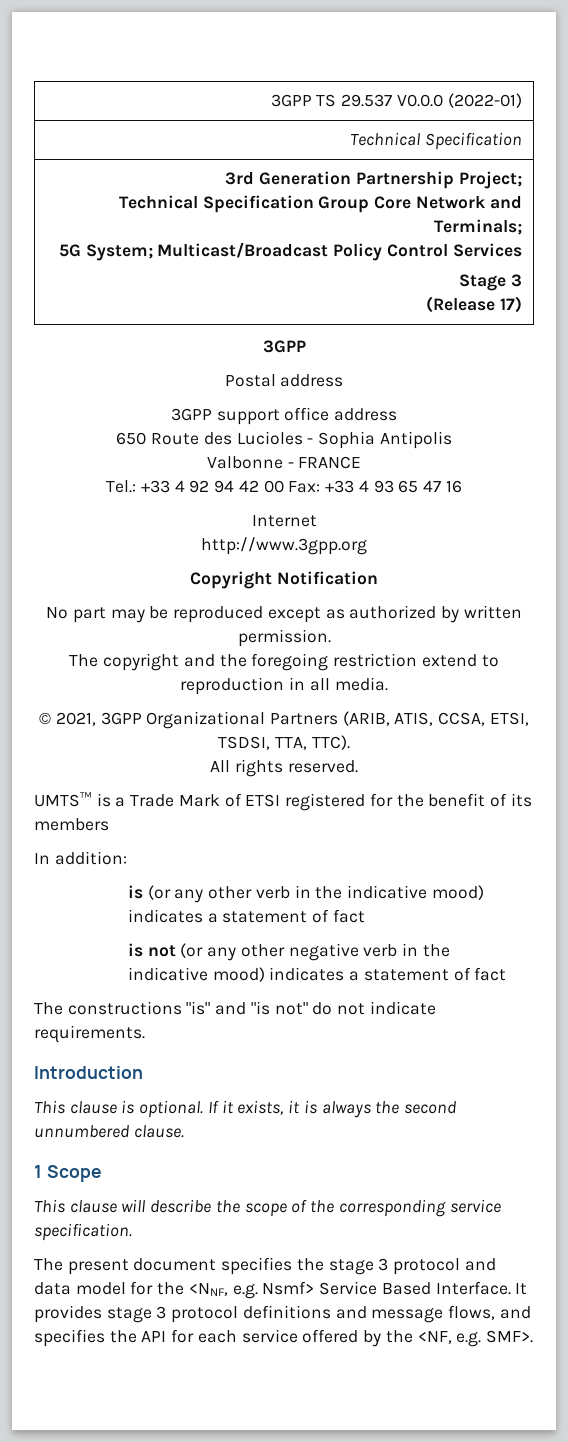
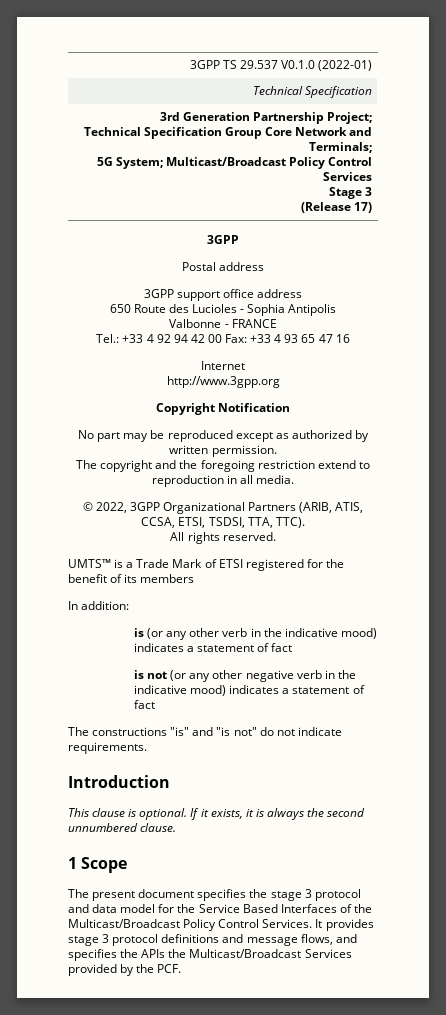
- 3GPP TS 29.537 V0.0.0 (2022-01)
+ 3GPP TS 29.537 V0.1.0 (2022-01)
- © 2021, 3GPP Organizational Partners (ARIB, ATIS, CCSA, ETSI, TSDSI, TTA, TTC).
+ © 2022, 3GPP Organizational Partners (ARIB, ATIS, CCSA, ETSI, TSDSI, TTA, TTC).
- This clause will describe the scope of the corresponding service specification.
- The present document specifies the stage 3 protocol and data model for the <NNF, e.g. Nsmf> Service Based Interface.
+ The present document specifies the stage 3 protocol and data model for the Service Based Interfaces of the Multicast/Broadcast Policy Control Services.
- It provides stage 3 protocol definitions and message flows, and specifies the API for each service offered by the <NF, e.g. SMF>.
+ It provides stage 3 protocol definitions and message flows, and specifies the APIs the Multicast/Broadcast Services provided by the PCF.

